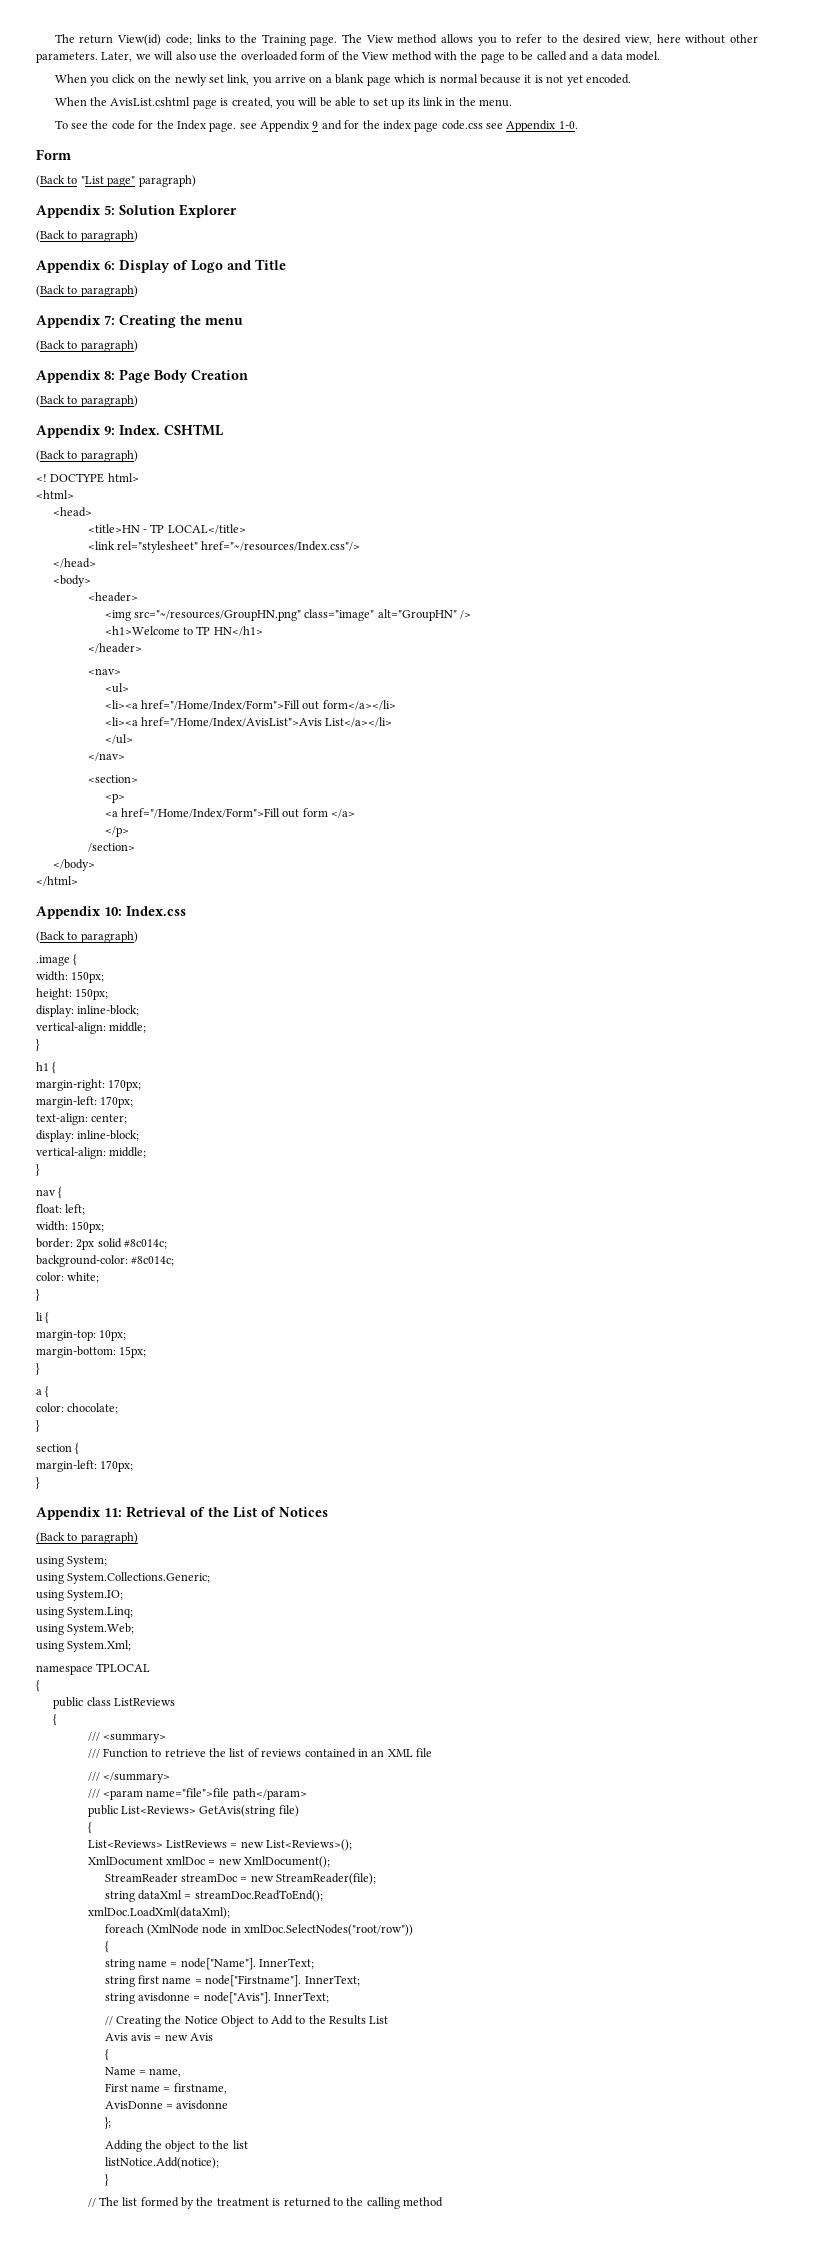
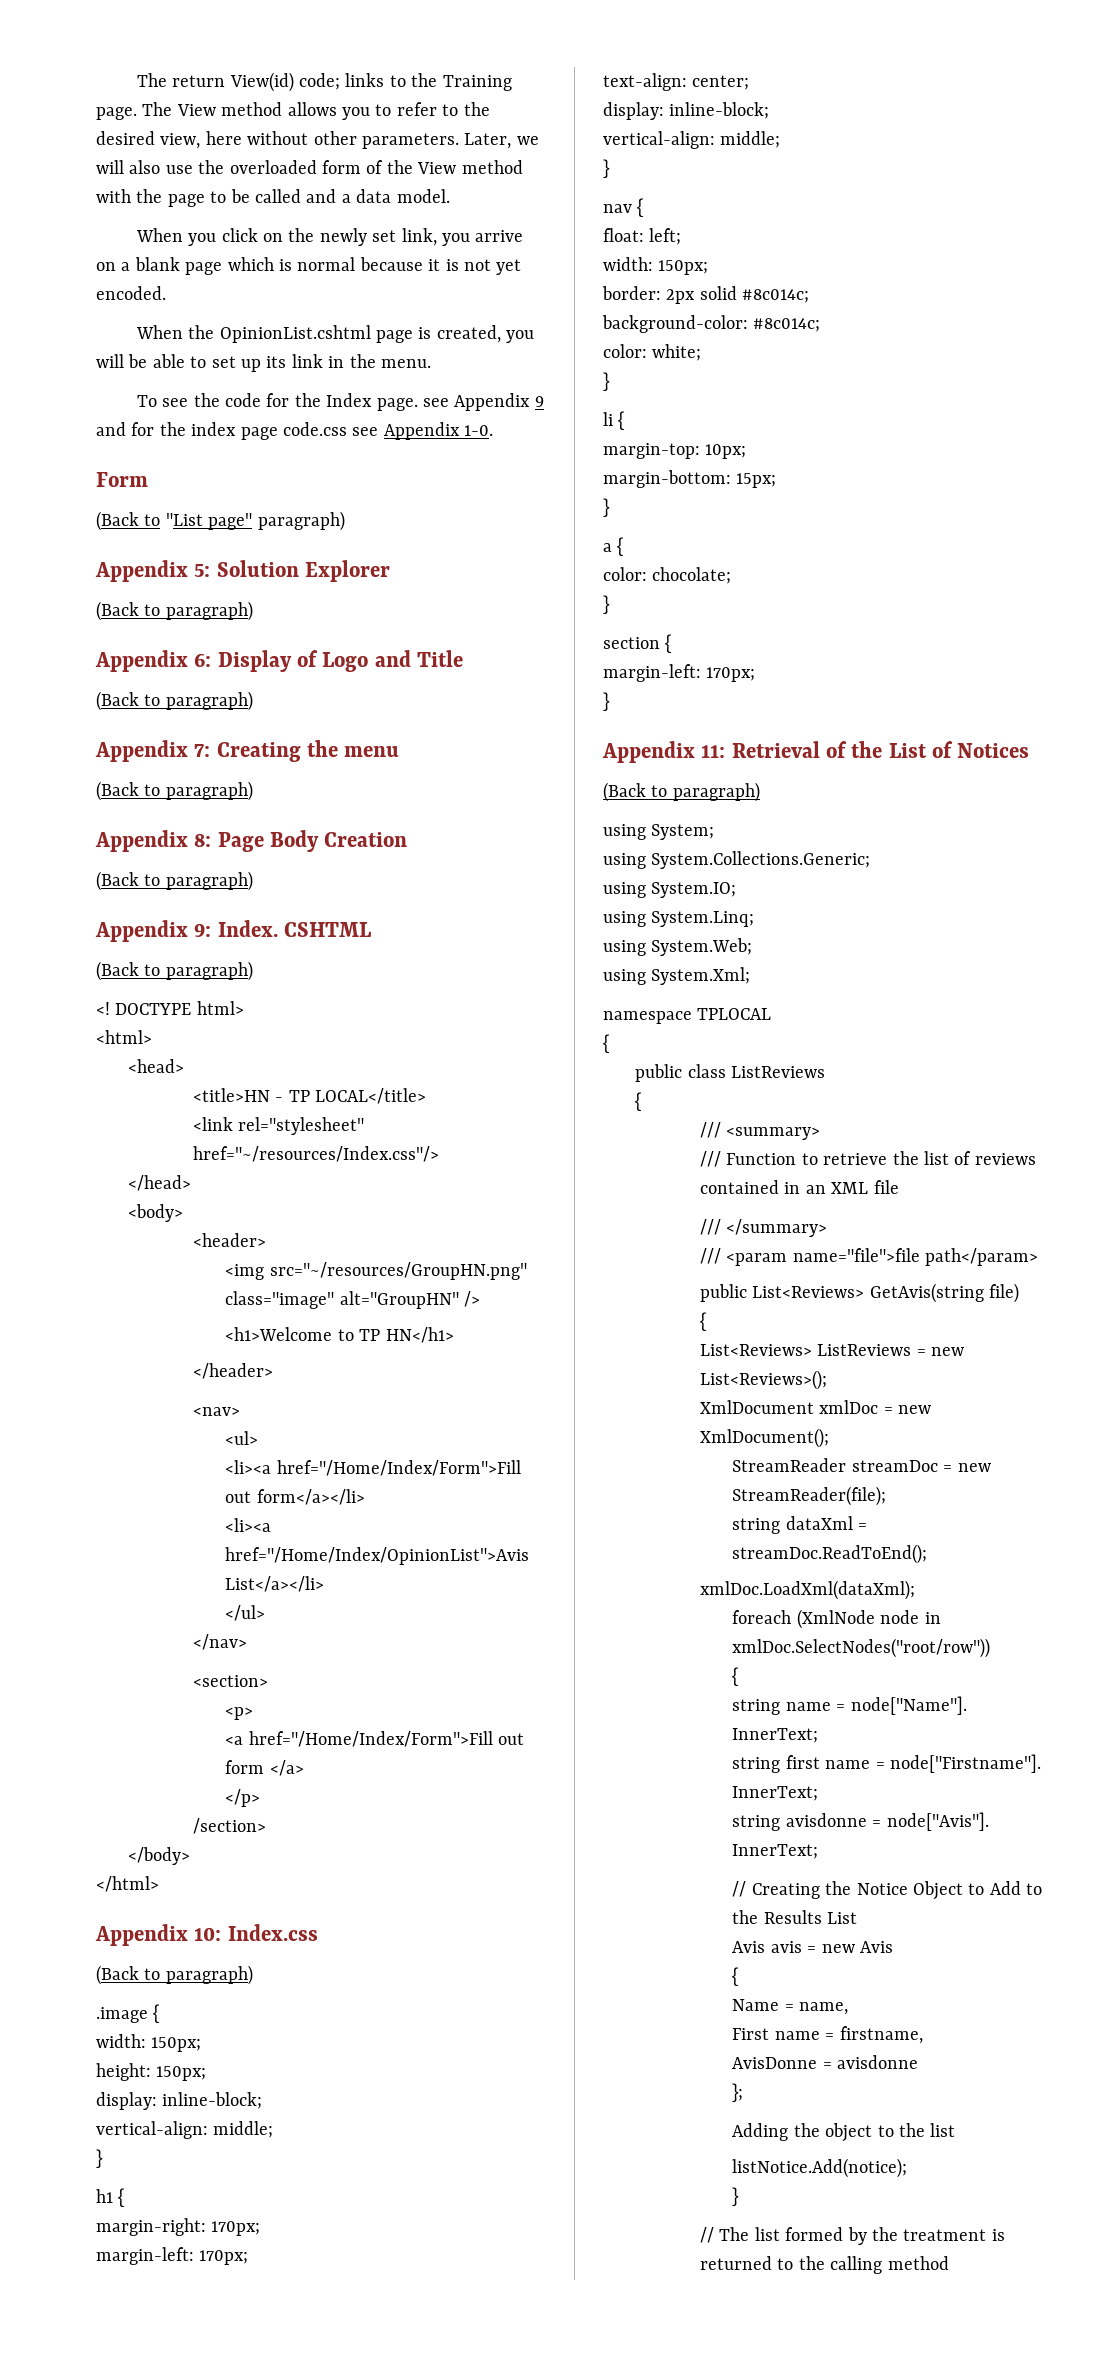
- When the AvisList.cshtml page is created, you will be able to set up its link in the menu.
+ When the OpinionList.cshtml page is created, you will be able to set up its link in the menu.
- <li><a href="/Home/Index/AvisList">Avis List</a></li>
+ <li><a href="/Home/Index/OpinionList">Avis List</a></li>

